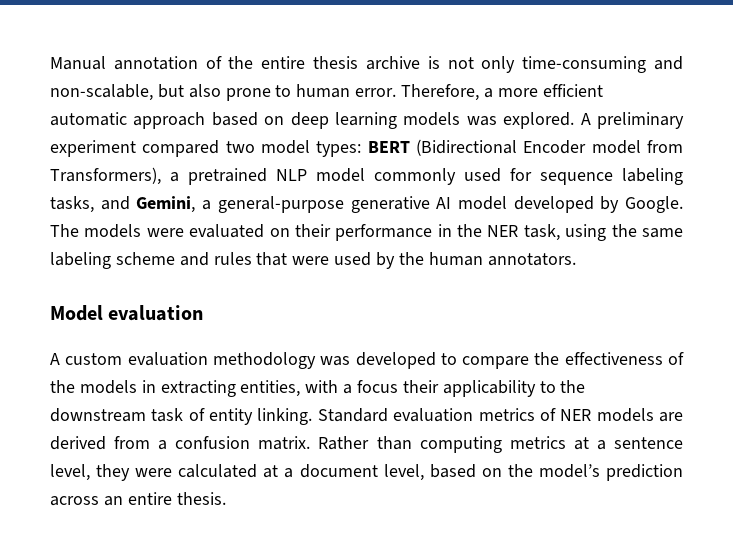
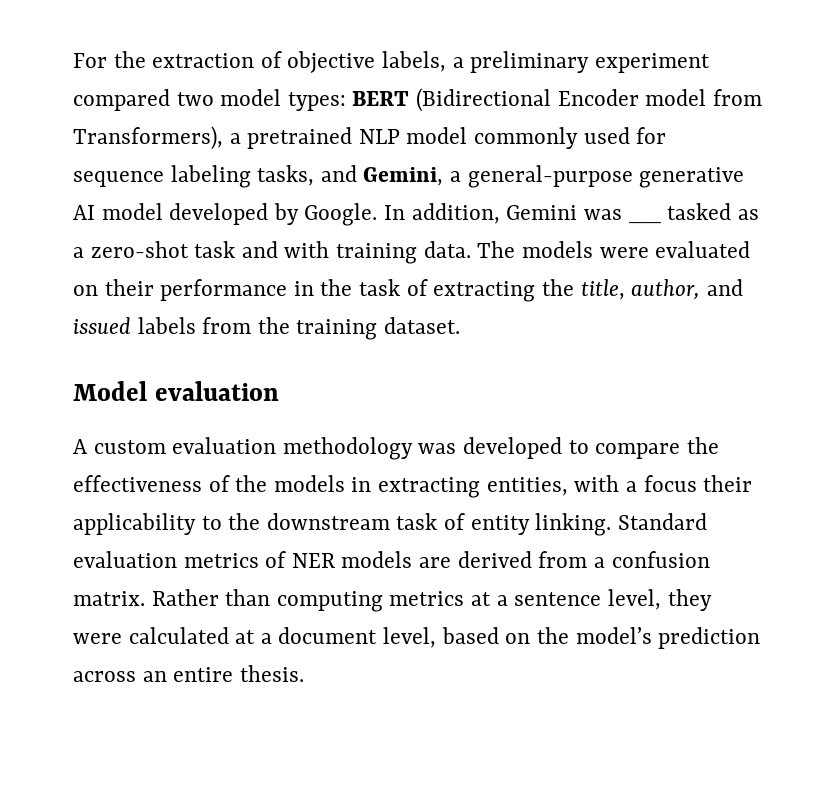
- Manual annotation of the entire thesis archive is not only time-consuming and non-scalable, but also prone to human error. Therefore, a more efficient automatic approach based on deep learning models was explored. A preliminary experiment compared two model types: BERT (Bidirectional Encoder model from Transformers), a pretrained NLP model commonly used for sequence labeling tasks, and Gemini, a general-purpose generative AI model developed by Google.
+ For the extraction of objective labels, a preliminary experiment compared two model types: BERT (Bidirectional Encoder model from Transformers), a pretrained NLP model commonly used for sequence labeling tasks, and Gemini, a general-purpose generative AI model developed by Google.
+ In addition, Gemini was __ tasked as a zero-shot task and with training data.
- The models were evaluated on their performance in the NER task, using the same labeling scheme and rules that were used by the human annotators.
+ The models were evaluated on their performance in the task of extracting the title, author, and issued labels from the training dataset.

